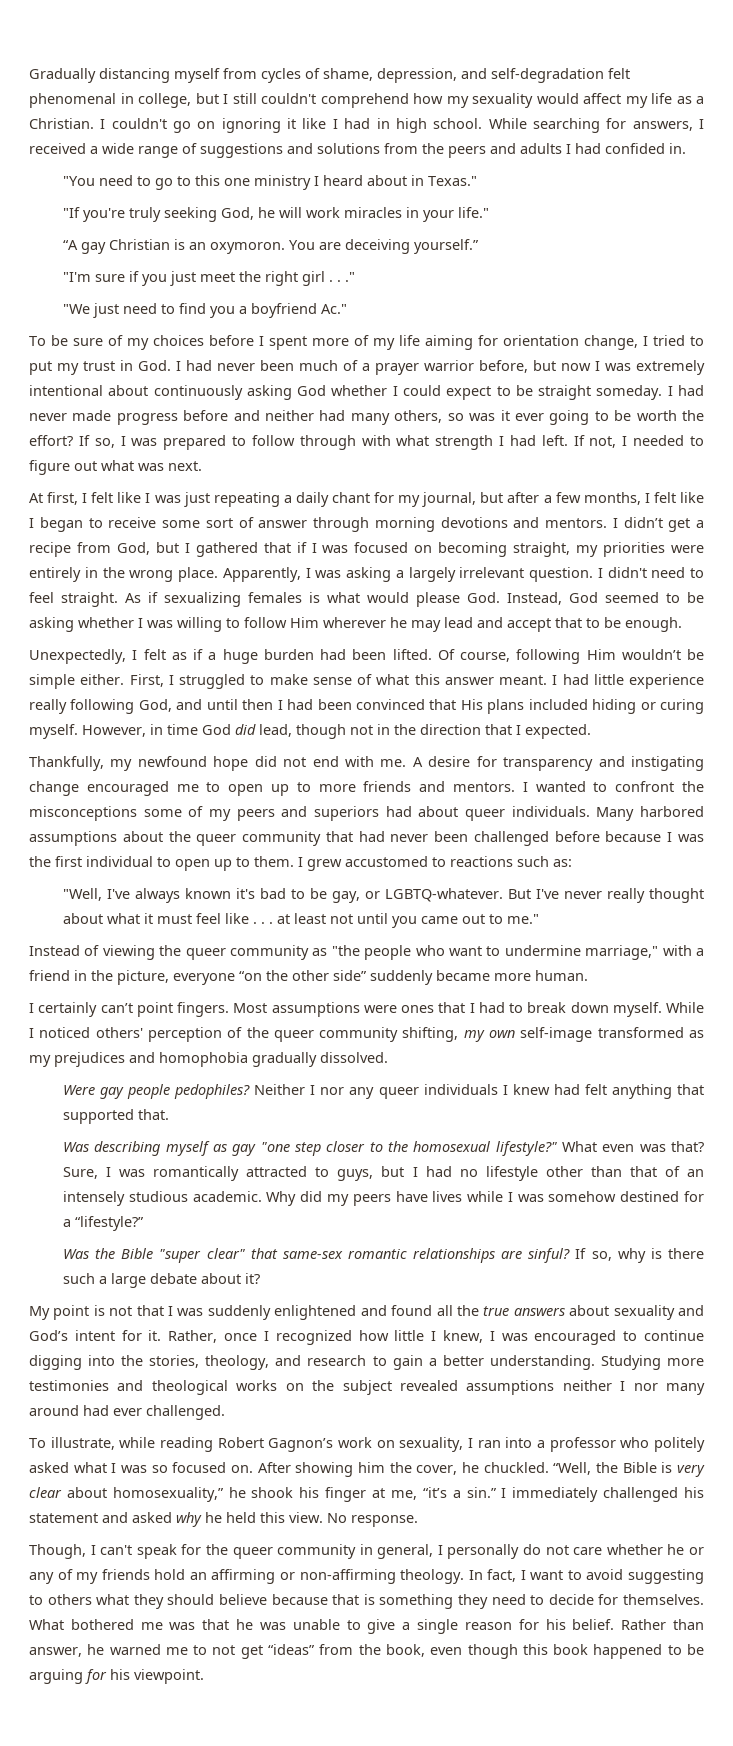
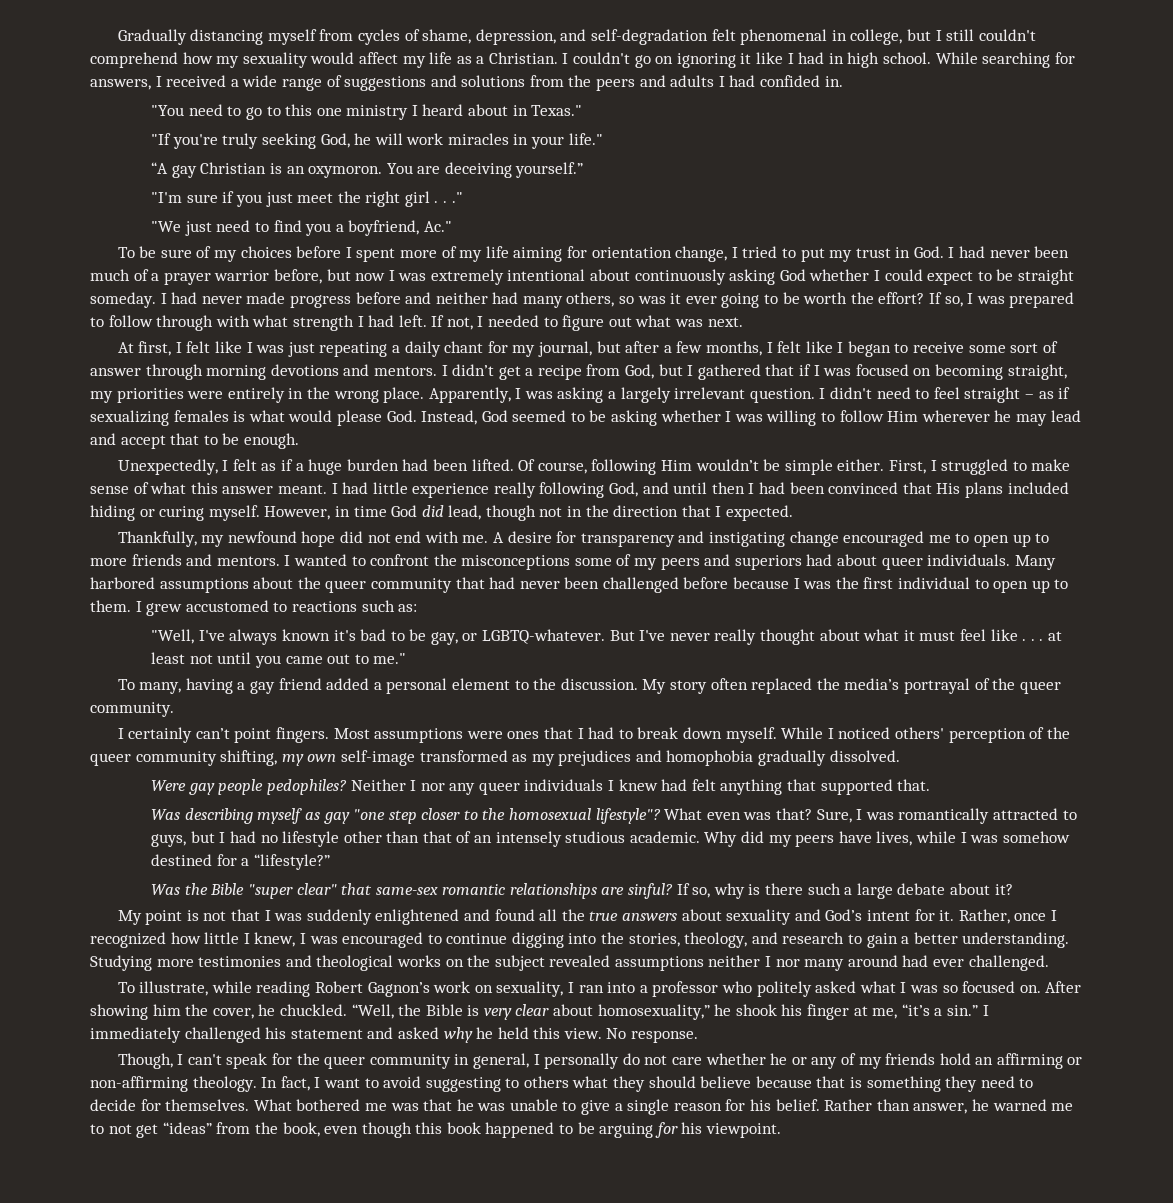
- "We just need to find you a boyfriend Ac."
+ "We just need to find you a boyfriend, Ac."
- I didn't need to feel straight. As if sexualizing females is what would please God. Instead, God seemed to be asking whether I was willing to follow Him wherever he may lead and accept that to be enough.
+ I didn't need to feel straight – as if sexualizing females is what would please God. Instead, God seemed to be asking whether I was willing to follow Him wherever he may lead and accept that to be enough.
- Instead of viewing the queer community as "the people who want to undermine marriage," with a friend in the picture, everyone “on the other side” suddenly became more human.
+ To many, having a gay friend added a personal element to the discussion. My story often replaced the media’s portrayal of the queer community.
- Was describing myself as gay "one step closer to the homosexual lifestyle?"
+ Was describing myself as gay "one step closer to the homosexual lifestyle"?
- Why did my peers have lives while I was somehow destined for a “lifestyle?”
+ Why did my peers have lives, while I was somehow destined for a “lifestyle?”

